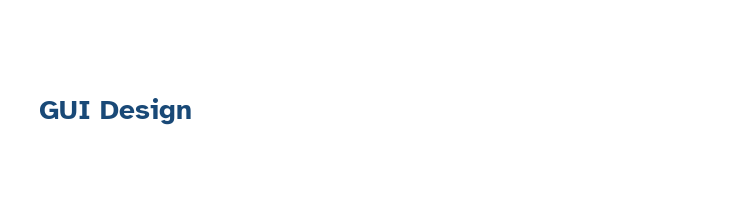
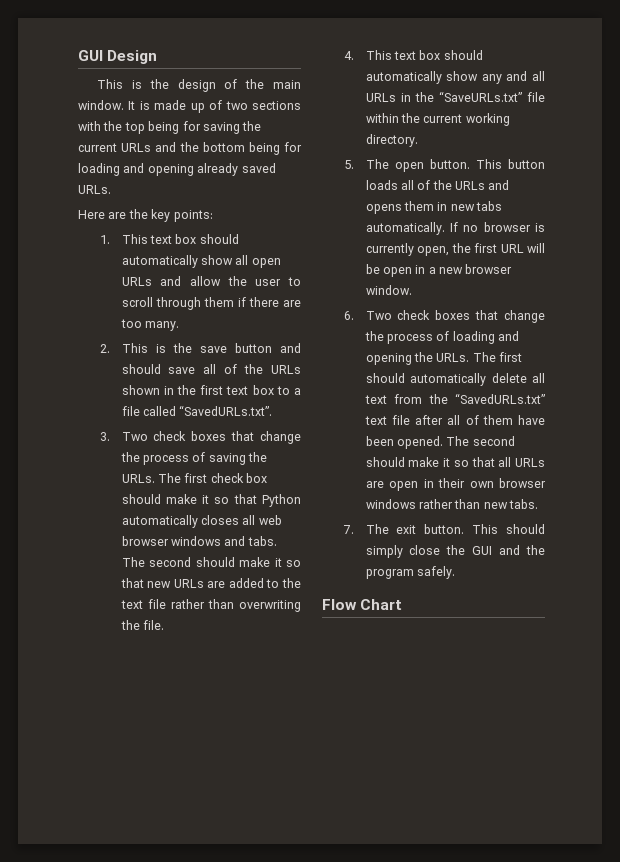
+ This is the design of the main window. It is made up of two sections with the top being for saving the current URLs and the bottom being for loading and opening already saved URLs.
+ Here are the key points:
+ 1. This text box should automatically show all open URLs and allow the user to scroll through them if there are too many.
+ 2. This is the save button and should save all of the URLs shown in the first text box to a file called “SavedURLs.txt”.
+ 3. Two check boxes that change the process of saving the URLs. The first check box should make it so that Python automatically closes all web browser windows and tabs. The second should make it so that new URLs are added to the text file rather than overwriting the file.
+ 4. This text box should automatically show any and all URLs in the “SaveURLs.txt” file within the current working directory.
+ 5. The open button. This button loads all of the URLs and opens them in new tabs automatically. If no browser is currently open, the first URL will be open in a new browser window.
+ 6. Two check boxes that change the process of loading and opening the URLs. The first should automatically delete all text from the “SavedURLs.txt” text file after all of them have been opened. The second should make it so that all URLs are open in their own browser windows rather than new tabs.
+ 7. The exit button. This should simply close the GUI and the program safely.
+ Flow Chart

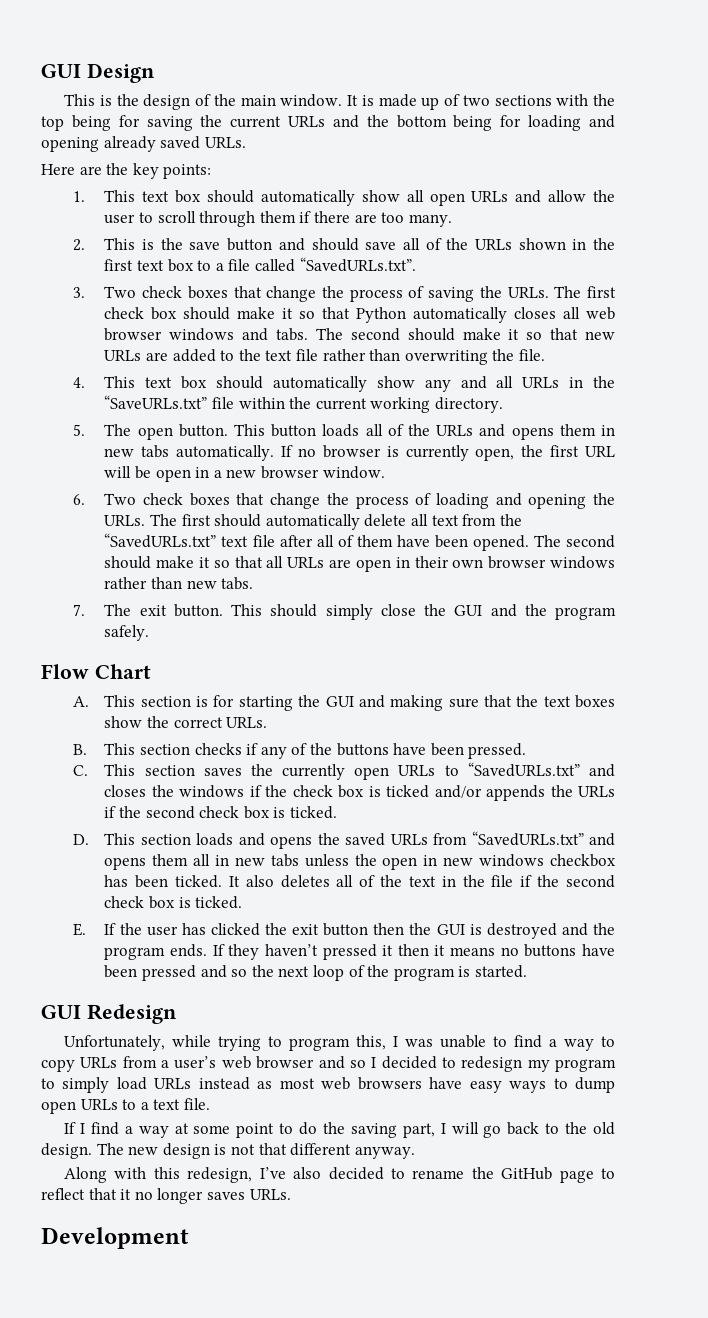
+ A. This section is for starting the GUI and making sure that the text boxes show the correct URLs.
+ B. This section checks if any of the buttons have been pressed.
+ C. This section saves the currently open URLs to “SavedURLs.txt” and closes the windows if the check box is ticked and/or appends the URLs if the second check box is ticked.
+ D. This section loads and opens the saved URLs from “SavedURLs.txt” and opens them all in new tabs unless the open in new windows checkbox has been ticked. It also deletes all of the text in the file if the second check box is ticked.
+ E. If the user has clicked the exit button then the GUI is destroyed and the program ends. If they haven’t pressed it then it means no buttons have been pressed and so the next loop of the program is started.
+ GUI Redesign
+ Unfortunately, while trying to program this, I was unable to find a way to copy URLs from a user’s web browser and so I decided to redesign my program to simply load URLs instead as most web browsers have easy ways to dump open URLs to a text file.
+ If I find a way at some point to do the saving part, I will go back to the old design. The new design is not that different anyway.
+ Along with this redesign, I’ve also decided to rename the GitHub page to reflect that it no longer saves URLs.
+ Development

